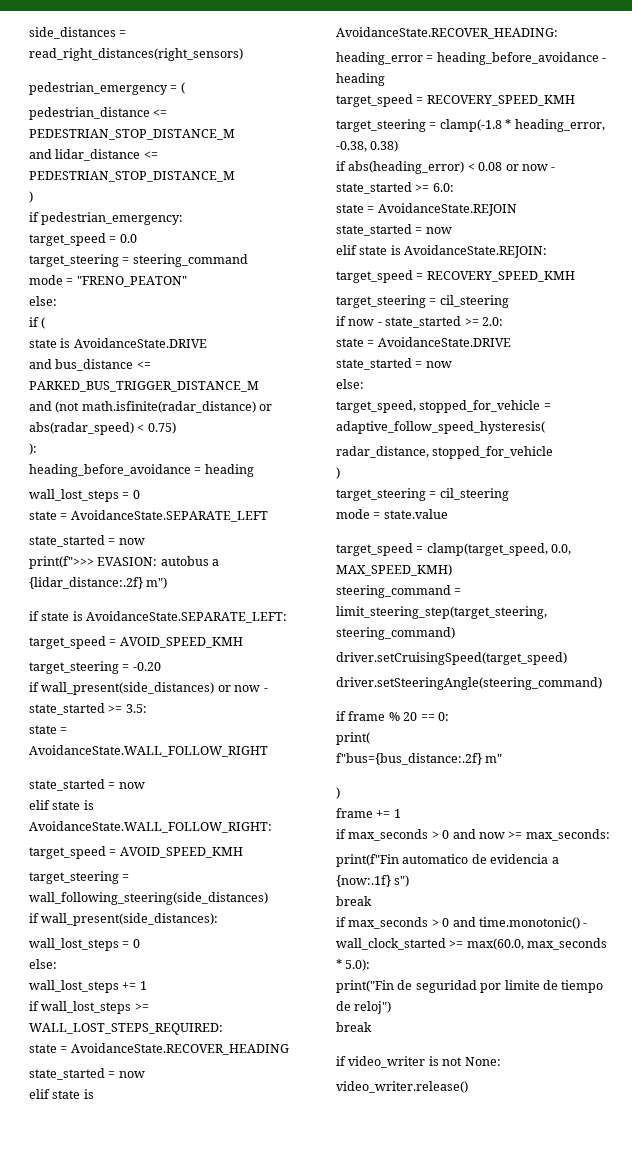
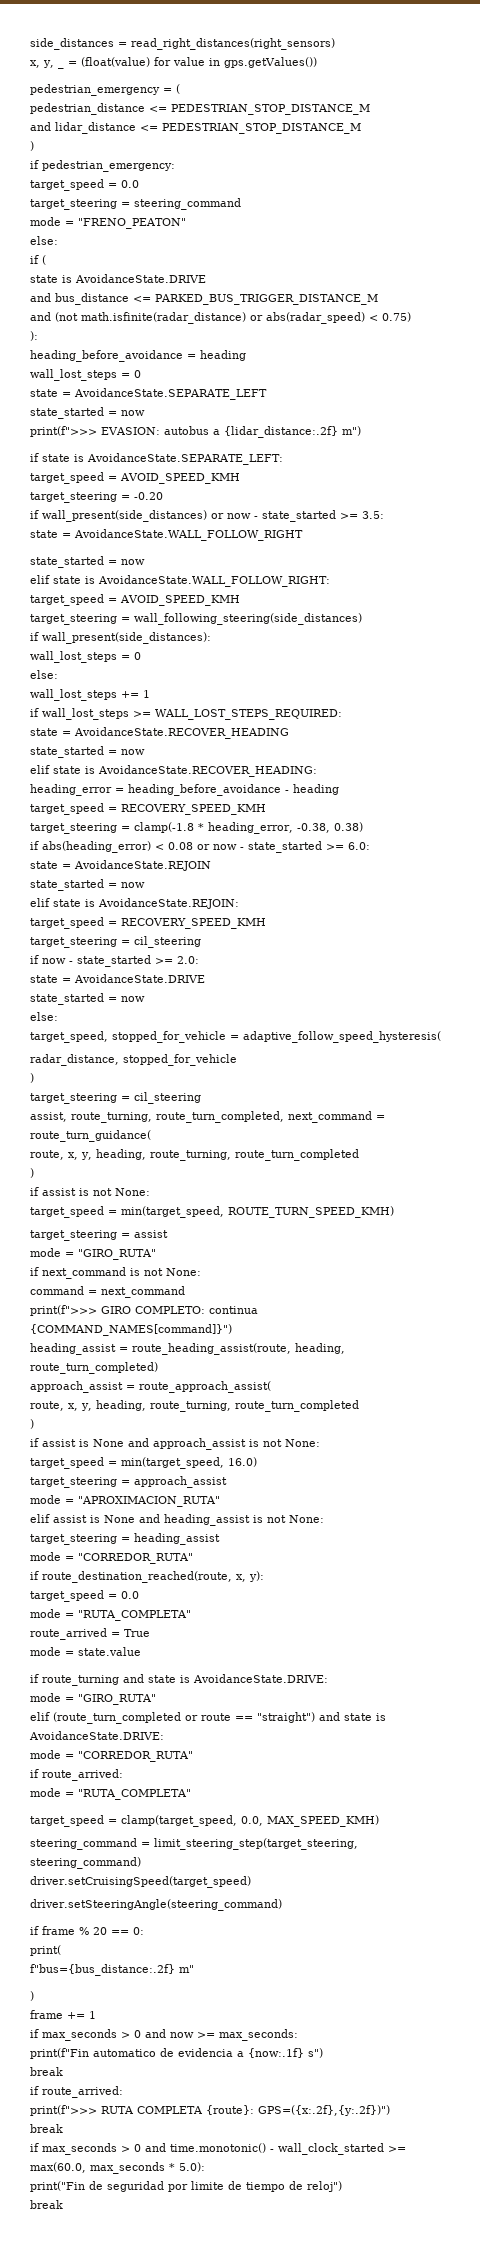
+ x, y, _ = (float(value) for value in gps.getValues())
+ assist, route_turning, route_turn_completed, next_command = route_turn_guidance(
+ route, x, y, heading, route_turning, route_turn_completed
+ )
+ if assist is not None:
+ target_speed = min(target_speed, ROUTE_TURN_SPEED_KMH)
+ target_steering = assist
+ mode = "GIRO_RUTA"
+ if next_command is not None:
+ command = next_command
+ print(f">>> GIRO COMPLETO: continua {COMMAND_NAMES[command]}")
+ heading_assist = route_heading_assist(route, heading, route_turn_completed)
+ approach_assist = route_approach_assist(
+ route, x, y, heading, route_turning, route_turn_completed
+ )
+ if assist is None and approach_assist is not None:
+ target_speed = min(target_speed, 16.0)
+ target_steering = approach_assist
+ mode = "APROXIMACION_RUTA"
+ elif assist is None and heading_assist is not None:
+ target_steering = heading_assist
+ mode = "CORREDOR_RUTA"
+ if route_destination_reached(route, x, y):
+ target_speed = 0.0
+ mode = "RUTA_COMPLETA"
+ route_arrived = True
  mode = state.value
+ if route_turning and state is AvoidanceState.DRIVE:
+ mode = "GIRO_RUTA"
+ elif (route_turn_completed or route == "straight") and state is AvoidanceState.DRIVE:
+ mode = "CORREDOR_RUTA"
+ if route_arrived:
+ mode = "RUTA_COMPLETA"
  print(f"Fin automatico de evidencia a {now:.1f} s")
+ break
+ if route_arrived:
+ print(f">>> RUTA COMPLETA {route}: GPS=({x:.2f},{y:.2f})")
- if video_writer is not None:
- video_writer.release()

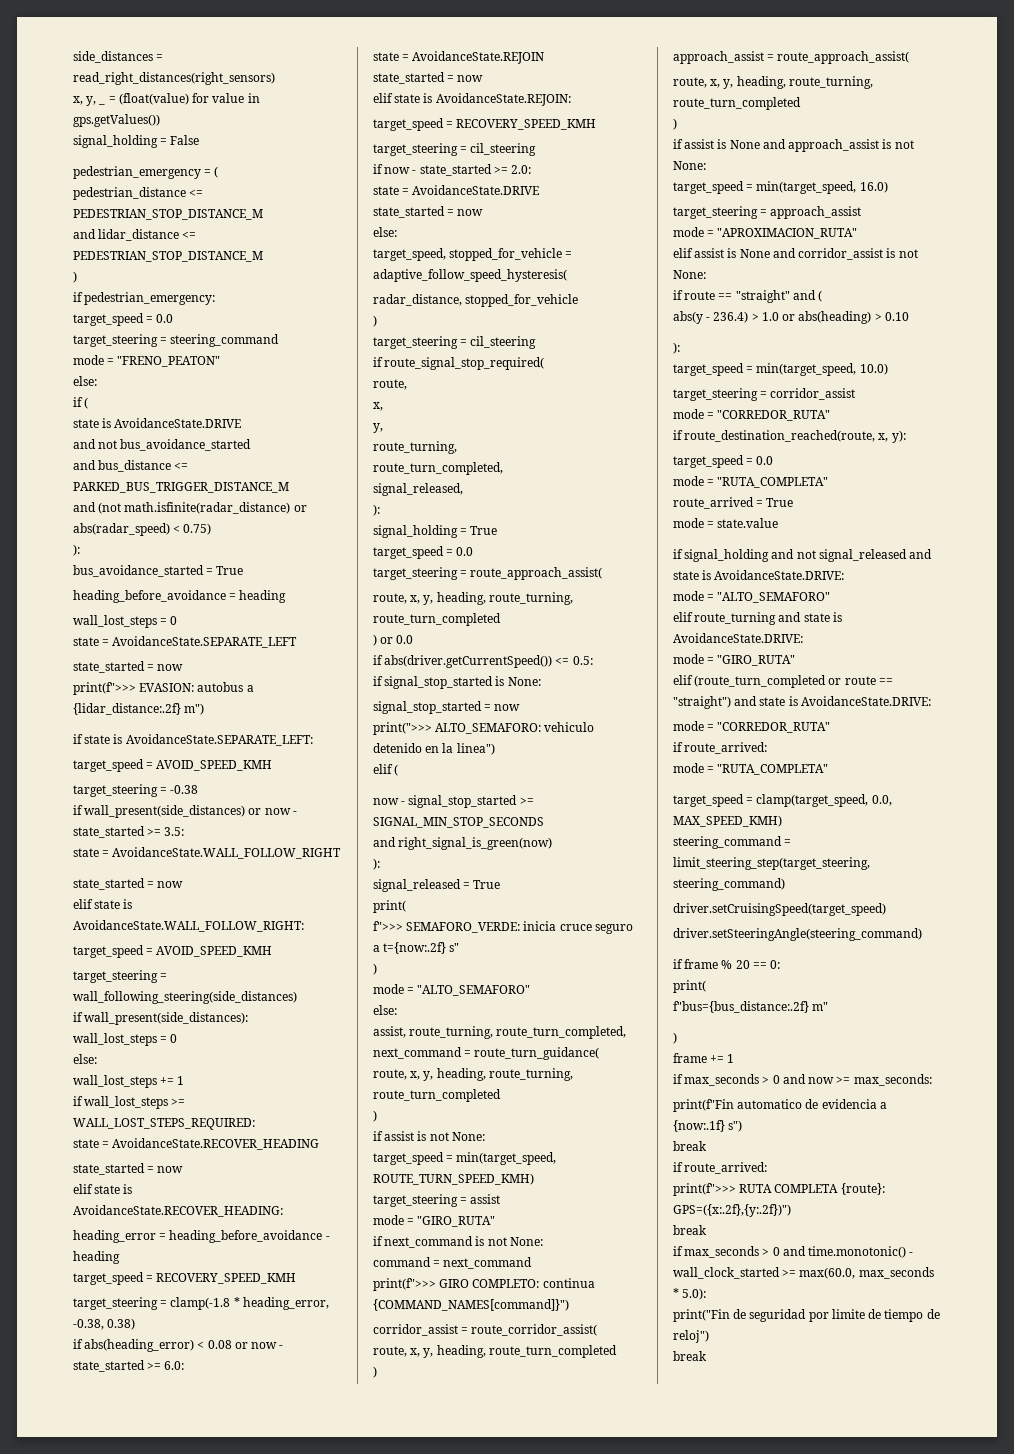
+ signal_holding = False
+ and not bus_avoidance_started
+ bus_avoidance_started = True
- target_steering = -0.20
+ target_steering = -0.38
+ if route_signal_stop_required(
+ route,
+ x,
+ y,
+ route_turning,
+ route_turn_completed,
+ signal_released,
+ ):
+ signal_holding = True
+ target_speed = 0.0
+ target_steering = route_approach_assist(
+ route, x, y, heading, route_turning, route_turn_completed
+ ) or 0.0
+ if abs(driver.getCurrentSpeed()) <= 0.5:
+ if signal_stop_started is None:
+ signal_stop_started = now
+ print(">>> ALTO_SEMAFORO: vehiculo detenido en la linea")
+ elif (
+ now - signal_stop_started >= SIGNAL_MIN_STOP_SECONDS
+ and right_signal_is_green(now)
+ ):
+ signal_released = True
+ print(
+ f">>> SEMAFORO_VERDE: inicia cruce seguro a t={now:.2f} s"
+ )
+ mode = "ALTO_SEMAFORO"
+ else:
- heading_assist = route_heading_assist(route, heading, route_turn_completed)
+ corridor_assist = route_corridor_assist(
+ route, x, y, heading, route_turn_completed
+ )
- elif assist is None and heading_assist is not None:
- target_steering = heading_assist
+ elif assist is None and corridor_assist is not None:
+ if route == "straight" and (
+ abs(y - 236.4) > 1.0 or abs(heading) > 0.10
+ ):
+ target_speed = min(target_speed, 10.0)
+ target_steering = corridor_assist
- if route_turning and state is AvoidanceState.DRIVE:
+ if signal_holding and not signal_released and state is AvoidanceState.DRIVE:
+ mode = "ALTO_SEMAFORO"
+ elif route_turning and state is AvoidanceState.DRIVE:

